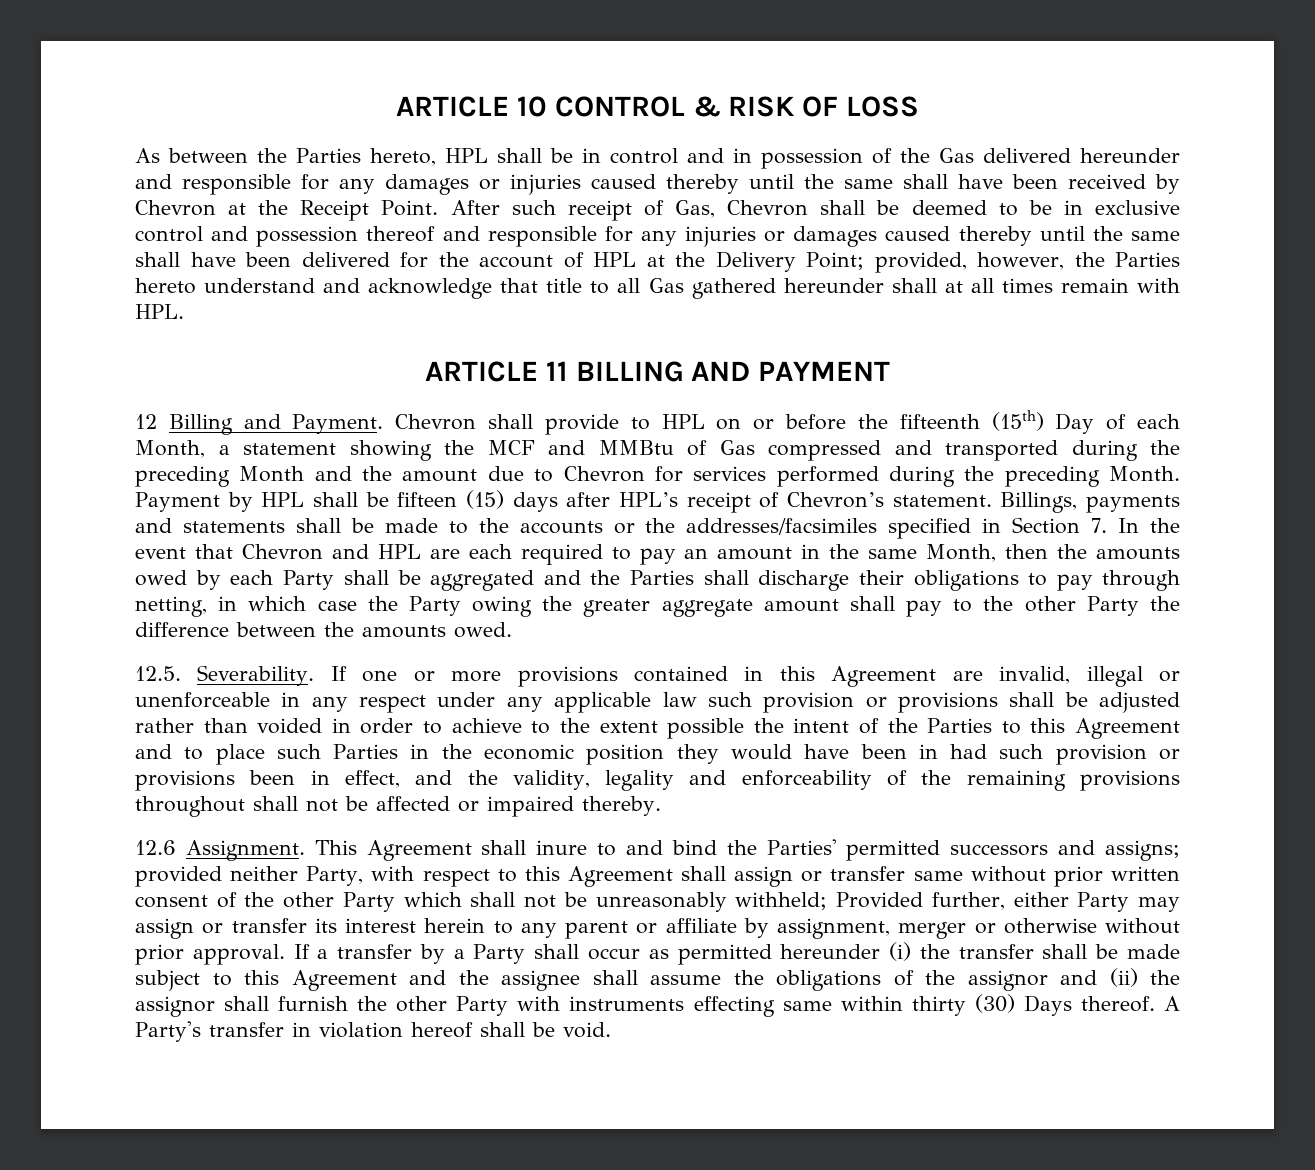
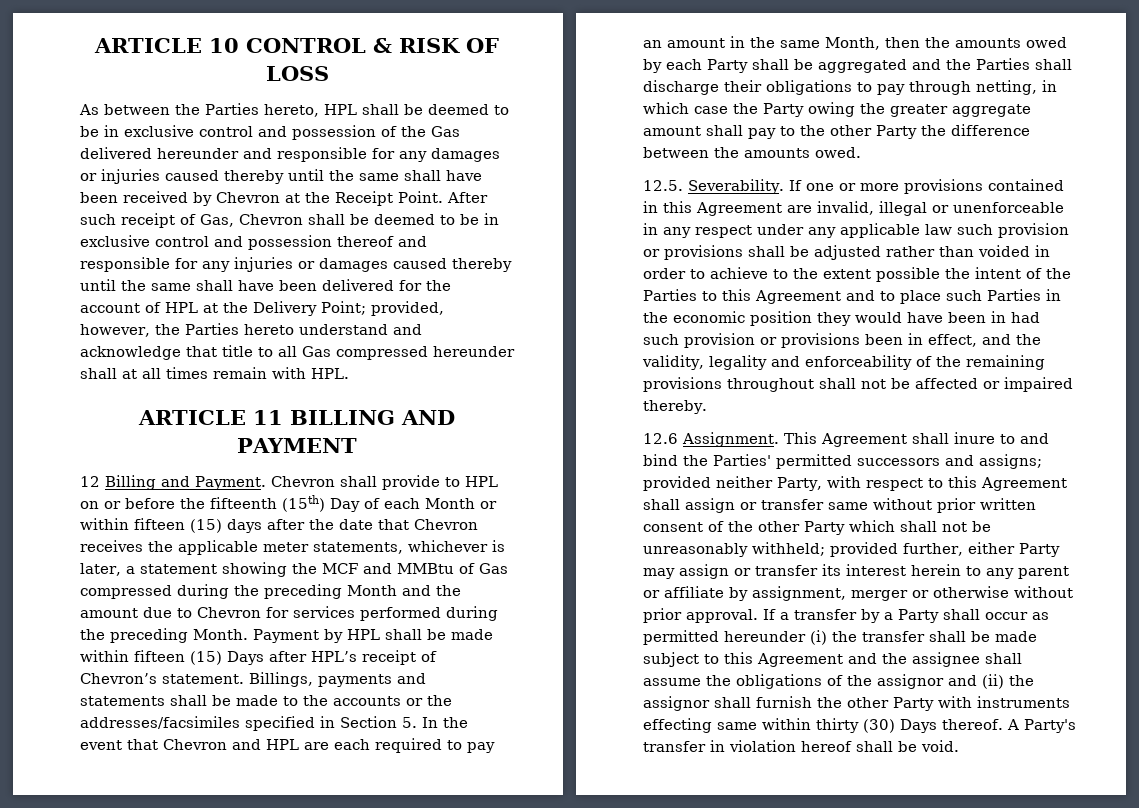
- As between the Parties hereto, HPL shall be in control and in possession of the Gas delivered hereunder and responsible for any damages or injuries caused thereby until the same shall have been received by Chevron at the Receipt Point.
+ As between the Parties hereto, HPL shall be deemed to be in exclusive control and possession of the Gas delivered hereunder and responsible for any damages or injuries caused thereby until the same shall have been received by Chevron at the Receipt Point.
- provided, however, the Parties hereto understand and acknowledge that title to all Gas gathered hereunder shall at all times remain with HPL.
+ provided, however, the Parties hereto understand and acknowledge that title to all Gas compressed hereunder shall at all times remain with HPL.
- Chevron shall provide to HPL on or before the fifteenth (15th) Day of each Month, a statement showing the MCF and MMBtu of Gas compressed and transported during the preceding Month and the amount due to Chevron for services performed during the preceding Month.
+ Chevron shall provide to HPL on or before the fifteenth (15th) Day of each Month or within fifteen (15) days after the date that Chevron receives the applicable meter statements, whichever is later, a statement showing the MCF and MMBtu of Gas compressed during the preceding Month and the amount due to Chevron for services performed during the preceding Month.
- Payment by HPL shall be fifteen (15) days after HPL’s receipt of Chevron’s statement.
+ Payment by HPL shall be made within fifteen (15) Days after HPL’s receipt of Chevron’s statement.
- Billings, payments and statements shall be made to the accounts or the addresses/facsimiles specified in Section 7. In the event that Chevron and HPL are each required to pay an amount in the same Month, then the amounts owed by each Party shall be aggregated and the Parties shall discharge their obligations to pay through netting, in which case the Party owing the greater aggregate amount shall pay to the other Party the difference between the amounts owed.
+ Billings, payments and statements shall be made to the accounts or the addresses/facsimiles specified in Section 5. In the event that Chevron and HPL are each required to pay an amount in the same Month, then the amounts owed by each Party shall be aggregated and the Parties shall discharge their obligations to pay through netting, in which case the Party owing the greater aggregate amount shall pay to the other Party the difference between the amounts owed.
- Provided further, either Party may assign or transfer its interest herein to any parent or affiliate by assignment, merger or otherwise without prior approval.
+ provided further, either Party may assign or transfer its interest herein to any parent or affiliate by assignment, merger or otherwise without prior approval.

